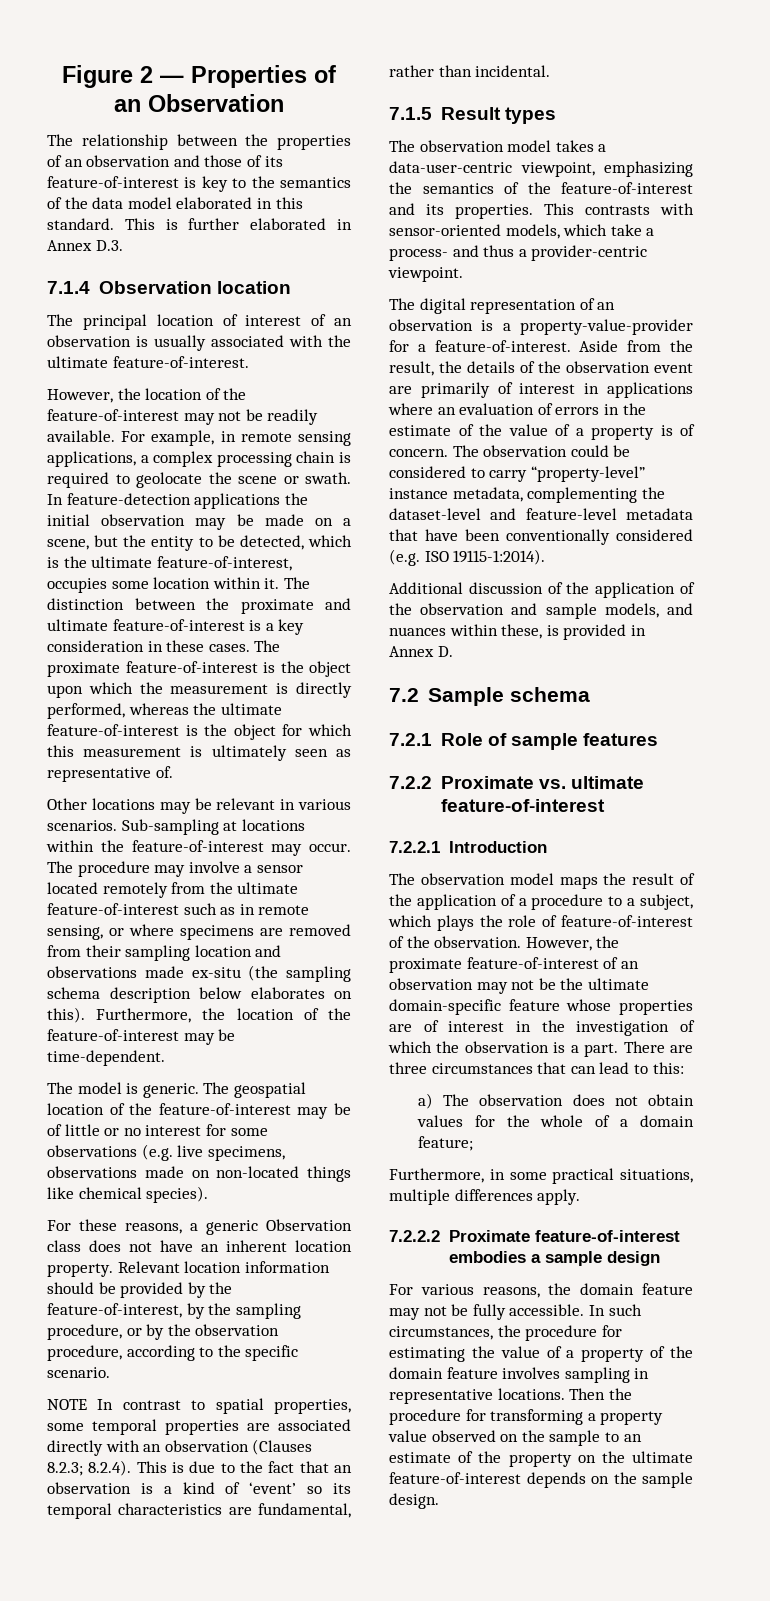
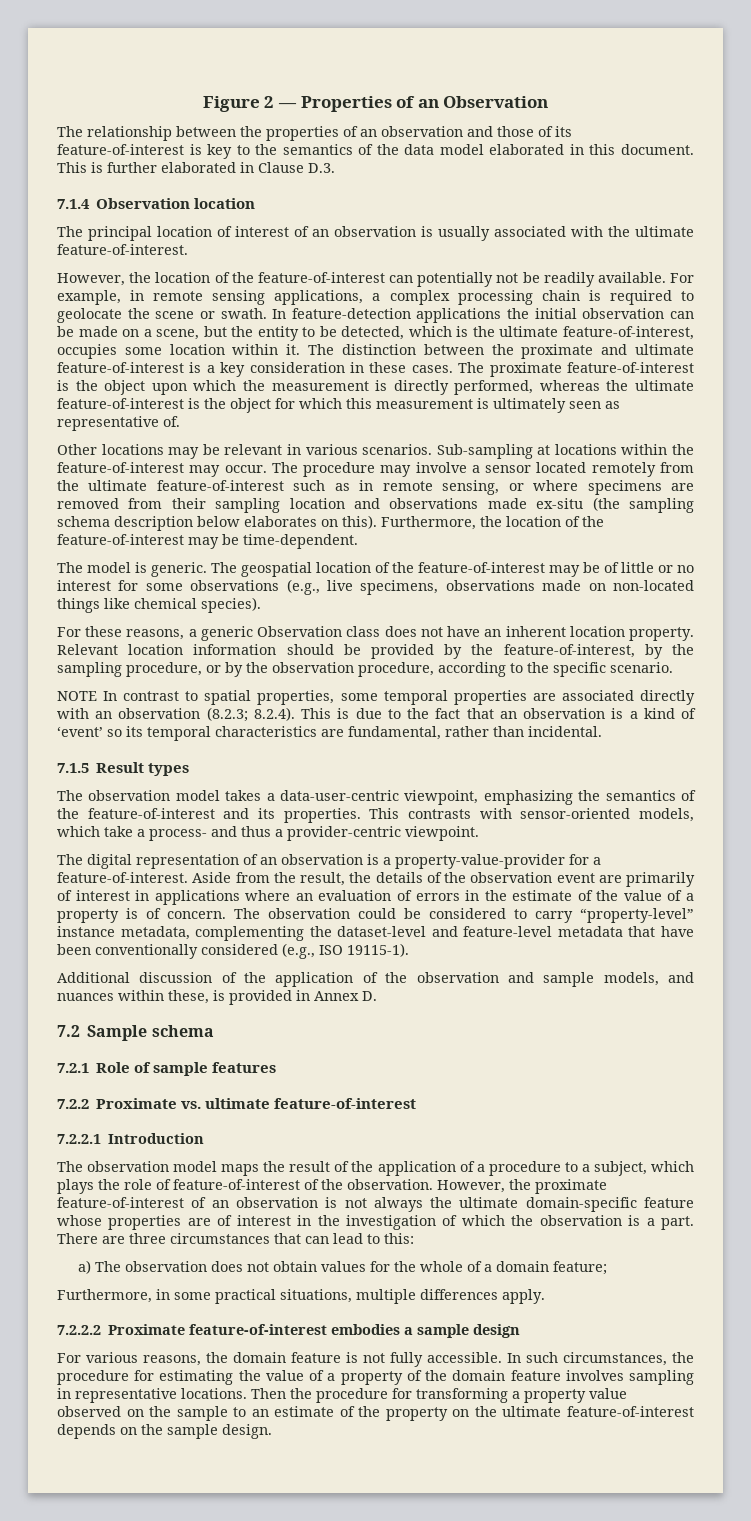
- The relationship between the properties of an observation and those of its feature-of-interest is key to the semantics of the data model elaborated in this standard.
+ The relationship between the properties of an observation and those of its feature-of-interest is key to the semantics of the data model elaborated in this document.
- This is further elaborated in Annex D.3.
+ This is further elaborated in Clause D.3.
- However, the location of the feature-of-interest may not be readily available.
+ However, the location of the feature-of-interest can potentially not be readily available.
- In feature-detection applications the initial observation may be made on a scene, but the entity to be detected, which is the ultimate feature-of-interest, occupies some location within it.
+ In feature-detection applications the initial observation can be made on a scene, but the entity to be detected, which is the ultimate feature-of-interest, occupies some location within it.
- The geospatial location of the feature-of-interest may be of little or no interest for some observations (e.g. live specimens, observations made on non-located things like chemical species).
+ The geospatial location of the feature-of-interest may be of little or no interest for some observations (e.g., live specimens, observations made on non-located things like chemical species).
- NOTE In contrast to spatial properties, some temporal properties are associated directly with an observation (Clauses 8.2.3; 8.2.4). This is due to the fact that an observation is a kind of ‘event’ so its temporal characteristics are fundamental, rather than incidental.
+ NOTE In contrast to spatial properties, some temporal properties are associated directly with an observation (8.2.3; 8.2.4). This is due to the fact that an observation is a kind of ‘event’ so its temporal characteristics are fundamental, rather than incidental.
- The observation could be considered to carry “property-level” instance metadata, complementing the dataset-level and feature-level metadata that have been conventionally considered (e.g. ISO 19115-1:2014).
+ The observation could be considered to carry “property-level” instance metadata, complementing the dataset-level and feature-level metadata that have been conventionally considered (e.g., ISO 19115-1).
- However, the proximate feature-of-interest of an observation may not be the ultimate domain-specific feature whose properties are of interest in the investigation of which the observation is a part.
+ However, the proximate feature-of-interest of an observation is not always the ultimate domain-specific feature whose properties are of interest in the investigation of which the observation is a part.
- For various reasons, the domain feature may not be fully accessible.
+ For various reasons, the domain feature is not fully accessible.

